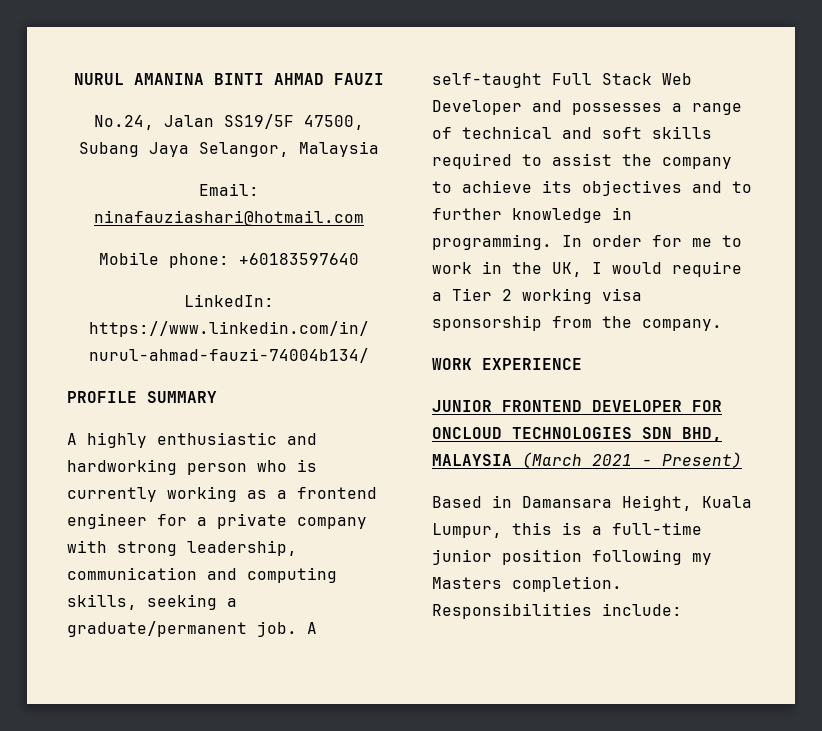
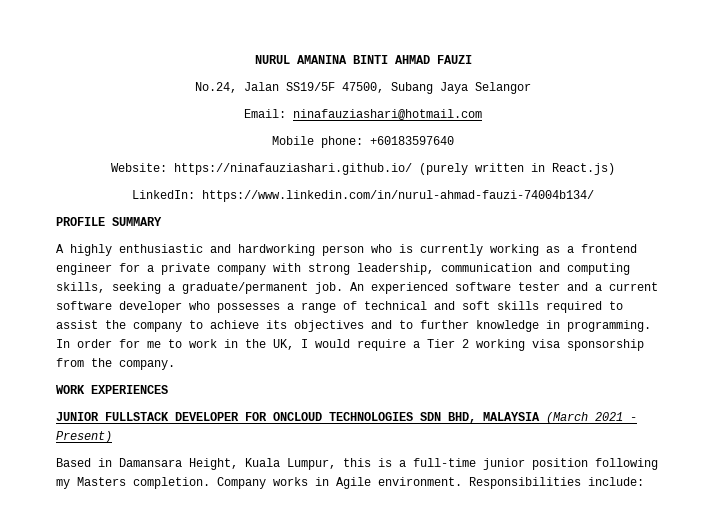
- No.24, Jalan SS19/5F 47500, Subang Jaya Selangor, Malaysia
+ No.24, Jalan SS19/5F 47500, Subang Jaya Selangor
+ Website: https://ninafauziashari.github.io/ (purely written in React.js)
- A self-taught Full Stack Web Developer and possesses a range of technical and soft skills required to assist the company to achieve its objectives and to further knowledge in programming.
+ An experienced software tester and a current software developer who possesses a range of technical and soft skills required to assist the company to achieve its objectives and to further knowledge in programming.
- WORK EXPERIENCE
+ WORK EXPERIENCES
- JUNIOR FRONTEND DEVELOPER FOR ONCLOUD TECHNOLOGIES SDN BHD, MALAYSIA (March 2021 - Present)
+ JUNIOR FULLSTACK DEVELOPER FOR ONCLOUD TECHNOLOGIES SDN BHD, MALAYSIA (March 2021 - Present)
+ Company works in Agile environment.

